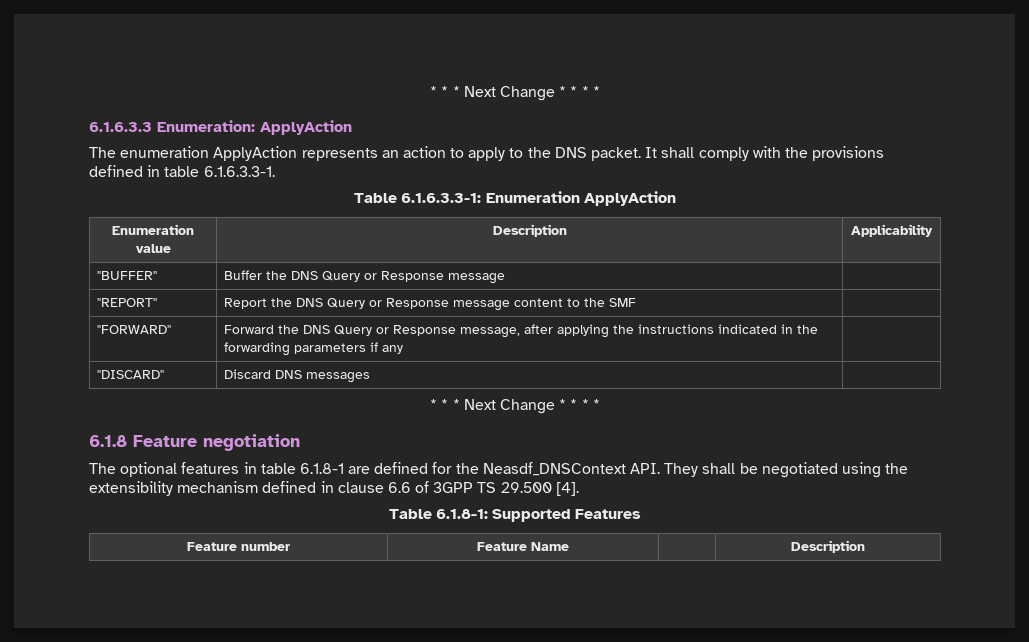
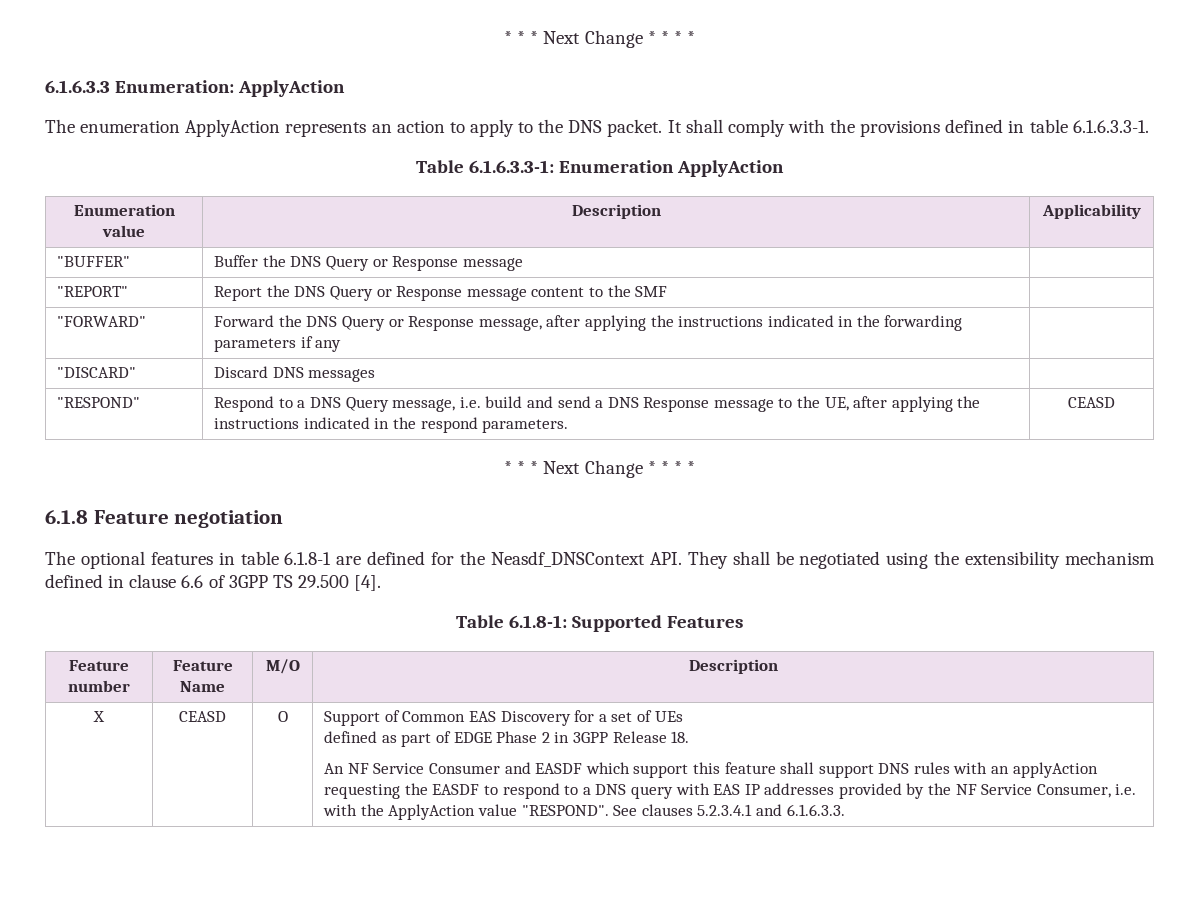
+ "RESPOND" | Respond to a DNS Query message, i.e. build and send a DNS Response message to the UE, after applying the instructions indicated in the respond parameters. | CEASD
- Feature number | Feature Name | | Description
+ Feature number | Feature Name | M/O | Description
+ X | CEASD | O | Support of Common EAS Discovery for a set of UEs
+ defined as part of EDGE Phase 2 in 3GPP Release 18.
+ An NF Service Consumer and EASDF which support this feature shall support DNS rules with an applyAction requesting the EASDF to respond to a DNS query with EAS IP addresses provided by the NF Service Consumer, i.e. with the ApplyAction value "RESPOND". See clauses 5.2.3.4.1 and 6.1.6.3.3.

